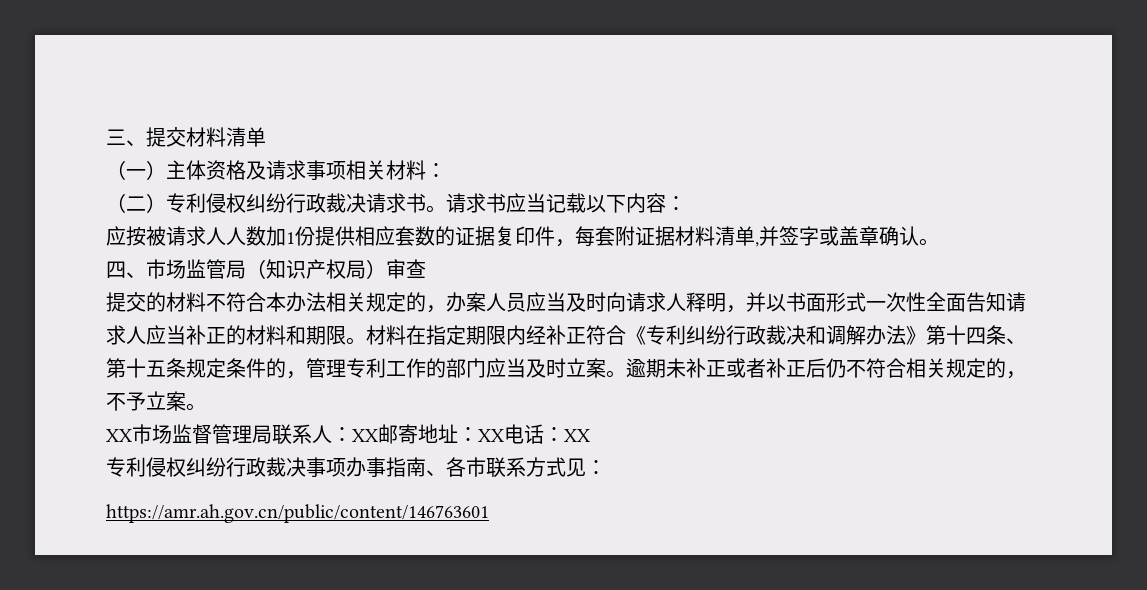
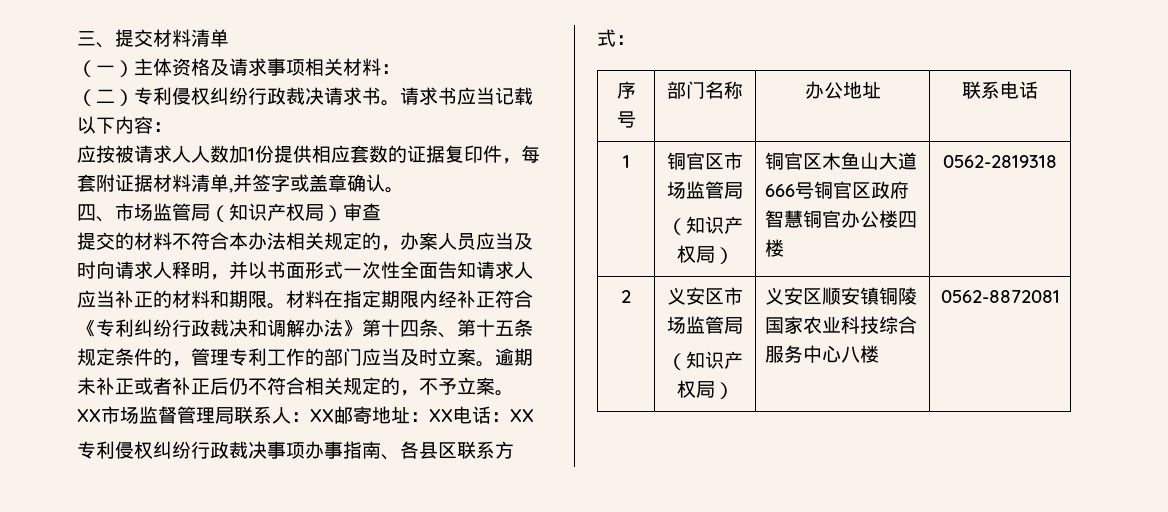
- 专利侵权纠纷行政裁决事项办事指南、各市联系方式见：
- https://amr.ah.gov.cn/public/content/146763601
+ 专利侵权纠纷行政裁决事项办事指南、各县区联系方式：
+ 序号 | 部门名称 | 办公地址 | 联系电话
+ 1 | 铜官区市场监管局
+ （知识产权局） | 铜官区木鱼山大道666号铜官区政府智慧铜官办公楼四楼 | 0562-2819318
+ 2 | 义安区市场监管局
+ （知识产权局） | 义安区顺安镇铜陵国家农业科技综合服务中心八楼 | 0562-8872081

